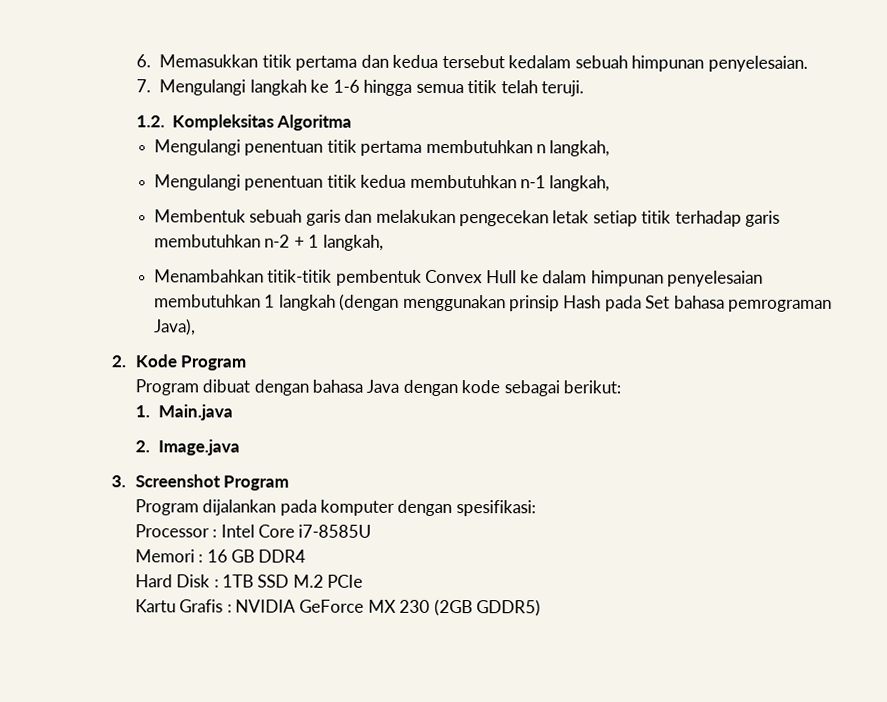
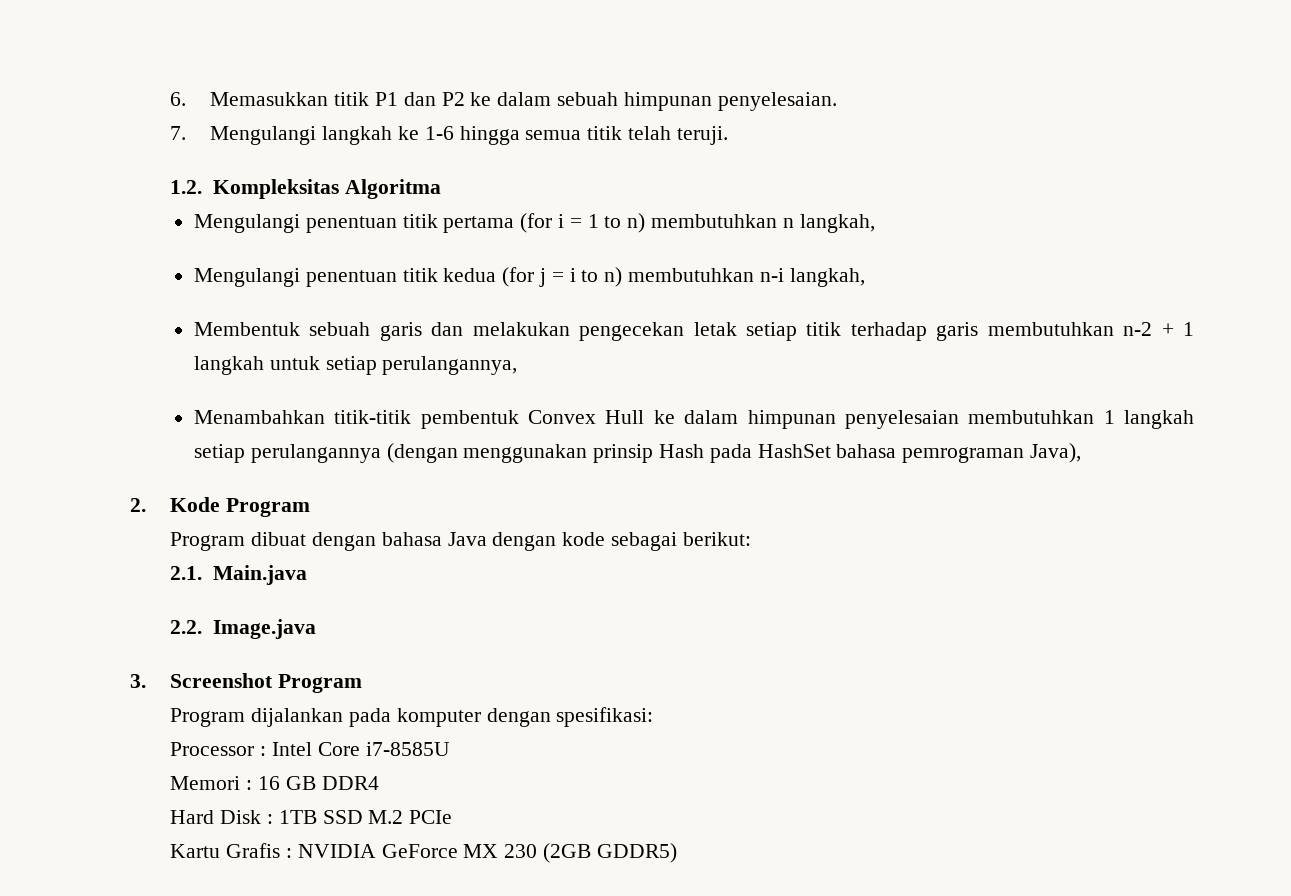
- 6. Memasukkan titik pertama dan kedua tersebut kedalam sebuah himpunan penyelesaian.
+ 6. Memasukkan titik P1 dan P2 ke dalam sebuah himpunan penyelesaian.
- Mengulangi penentuan titik pertama membutuhkan n langkah,
+ Mengulangi penentuan titik pertama (for i = 1 to n) membutuhkan n langkah,
- Mengulangi penentuan titik kedua membutuhkan n-1 langkah,
+ Mengulangi penentuan titik kedua (for j = i to n) membutuhkan n-i langkah,
- Membentuk sebuah garis dan melakukan pengecekan letak setiap titik terhadap garis membutuhkan n-2 + 1 langkah,
+ Membentuk sebuah garis dan melakukan pengecekan letak setiap titik terhadap garis membutuhkan n-2 + 1 langkah untuk setiap perulangannya,
- Menambahkan titik-titik pembentuk Convex Hull ke dalam himpunan penyelesaian membutuhkan 1 langkah (dengan menggunakan prinsip Hash pada Set bahasa pemrograman Java),
+ Menambahkan titik-titik pembentuk Convex Hull ke dalam himpunan penyelesaian membutuhkan 1 langkah setiap perulangannya (dengan menggunakan prinsip Hash pada HashSet bahasa pemrograman Java),
- 1. Main.java
+ 2.1. Main.java
- 2. Image.java
+ 2.2. Image.java

